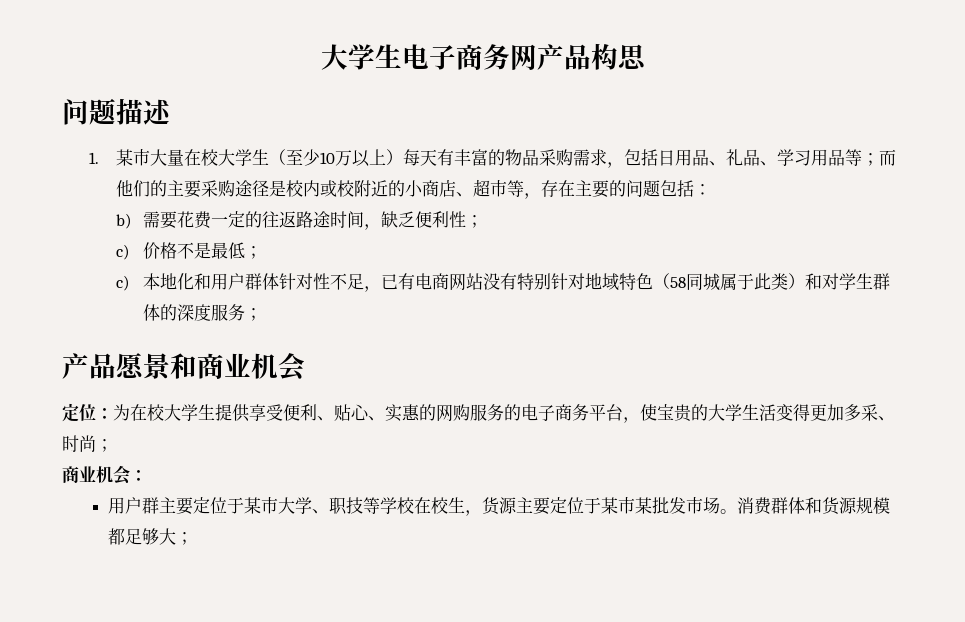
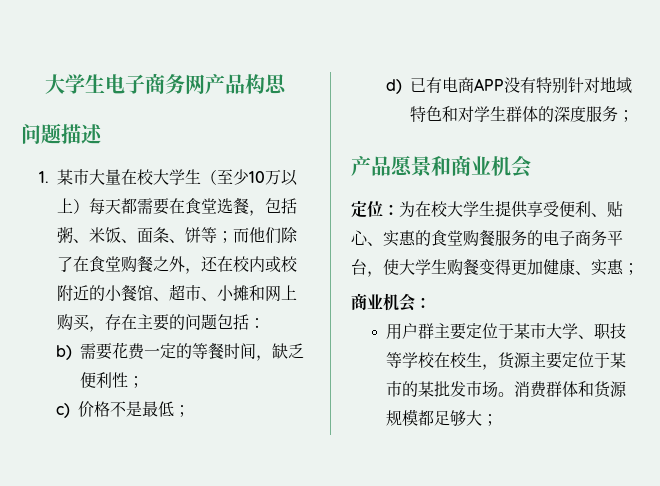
- 1.某市大量在校大学生（至少10万以上）每天有丰富的物品采购需求，包括日用品、礼品、学习用品等；而他们的主要采购途径是校内或校附近的小商店、超市等，存在主要的问题包括：
+ 1.某市大量在校大学生（至少10万以上）每天都需要在食堂选餐，包括粥、米饭、面条、饼等；而他们除了在食堂购餐之外，还在校内或校附近的小餐馆、超市、小摊和网上购买，存在主要的问题包括：
- b)需要花费一定的往返路途时间，缺乏便利性；
+ b)需要花费一定的等餐时间，缺乏便利性；
- c)本地化和用户群体针对性不足，已有电商网站没有特别针对地域特色（58同城属于此类）和对学生群体的深度服务；
+ d)已有电商APP没有特别针对地域特色和对学生群体的深度服务；
- 定位：为在校大学生提供享受便利、贴心、实惠的网购服务的电子商务平台，使宝贵的大学生活变得更加多采、时尚；
+ 定位：为在校大学生提供享受便利、贴心、实惠的食堂购餐服务的电子商务平台，使大学生购餐变得更加健康、实惠；
- 用户群主要定位于某市大学、职技等学校在校生，货源主要定位于某市某批发市场。
+ 用户群主要定位于某市大学、职技等学校在校生，货源主要定位于某市的某批发市场。

